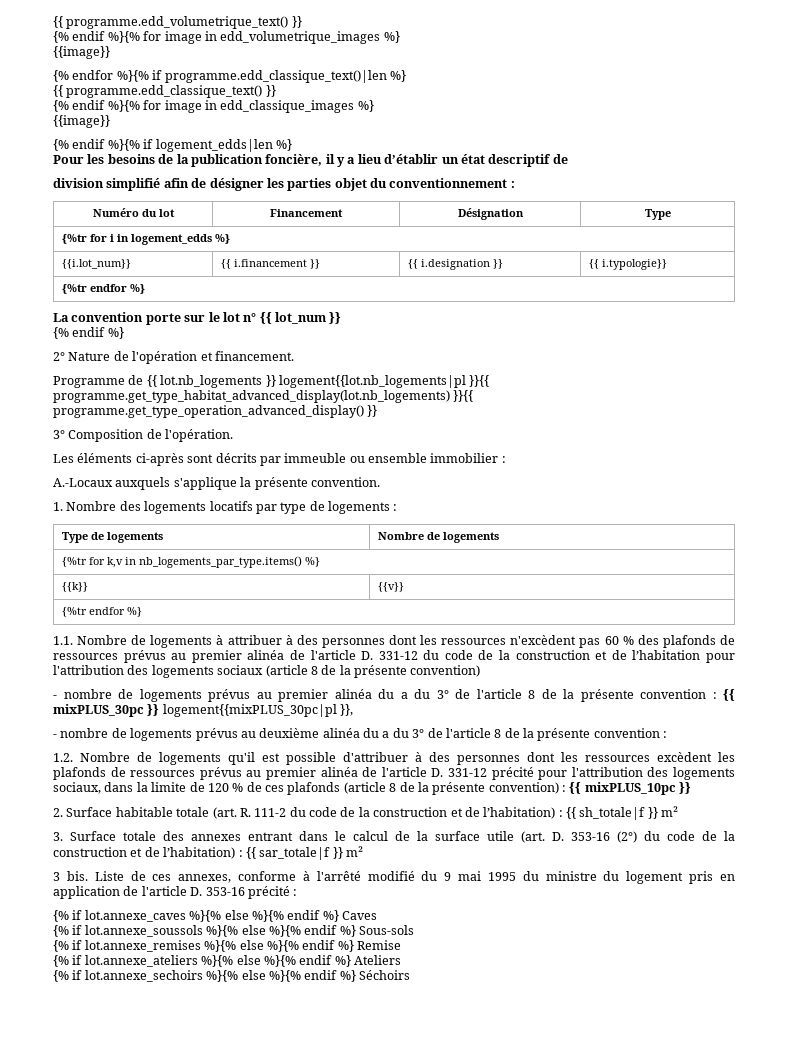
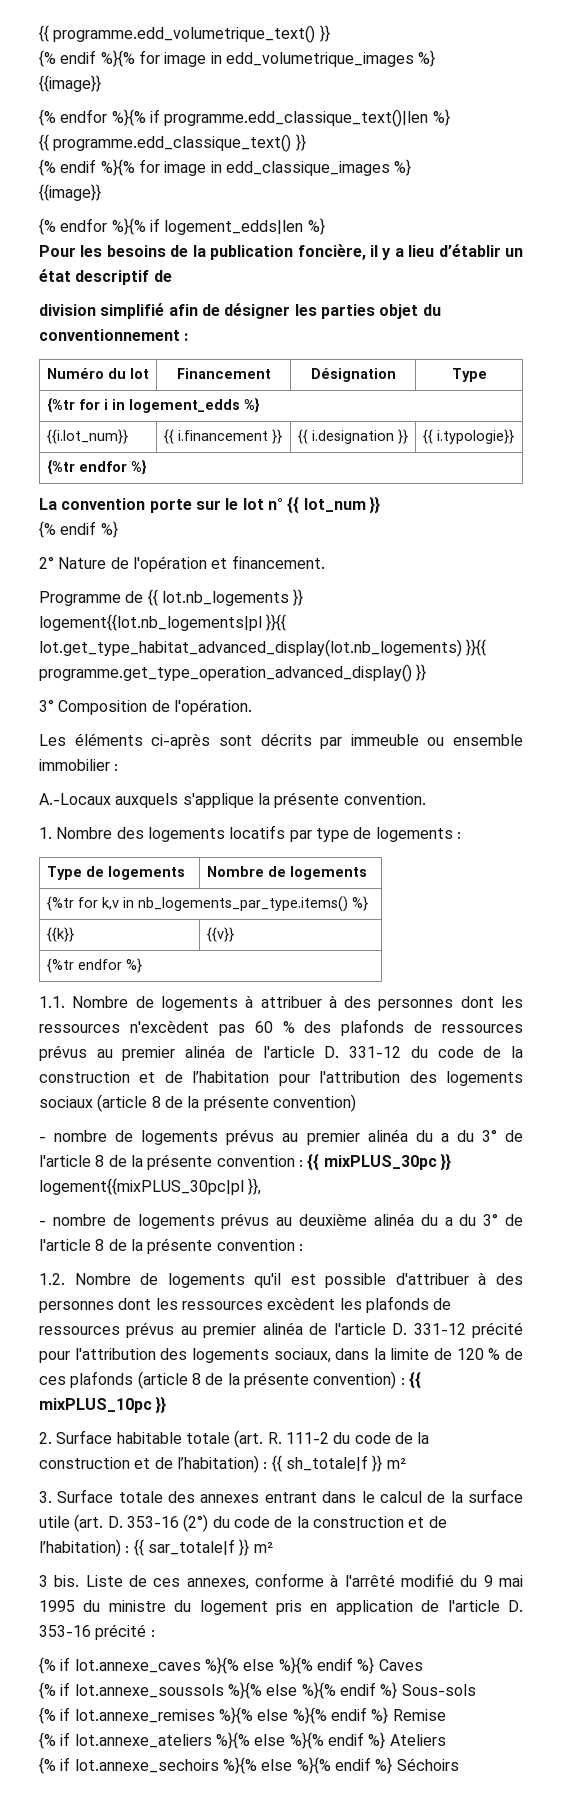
- {% endif %}{% if logement_edds|len %}
+ {% endfor %}{% if logement_edds|len %}
- Programme de {{ lot.nb_logements }} logement{{lot.nb_logements|pl }}{{ programme.get_type_habitat_advanced_display(lot.nb_logements) }}{{ programme.get_type_operation_advanced_display() }}
+ Programme de {{ lot.nb_logements }} logement{{lot.nb_logements|pl }}{{ lot.get_type_habitat_advanced_display(lot.nb_logements) }}{{ programme.get_type_operation_advanced_display() }}

